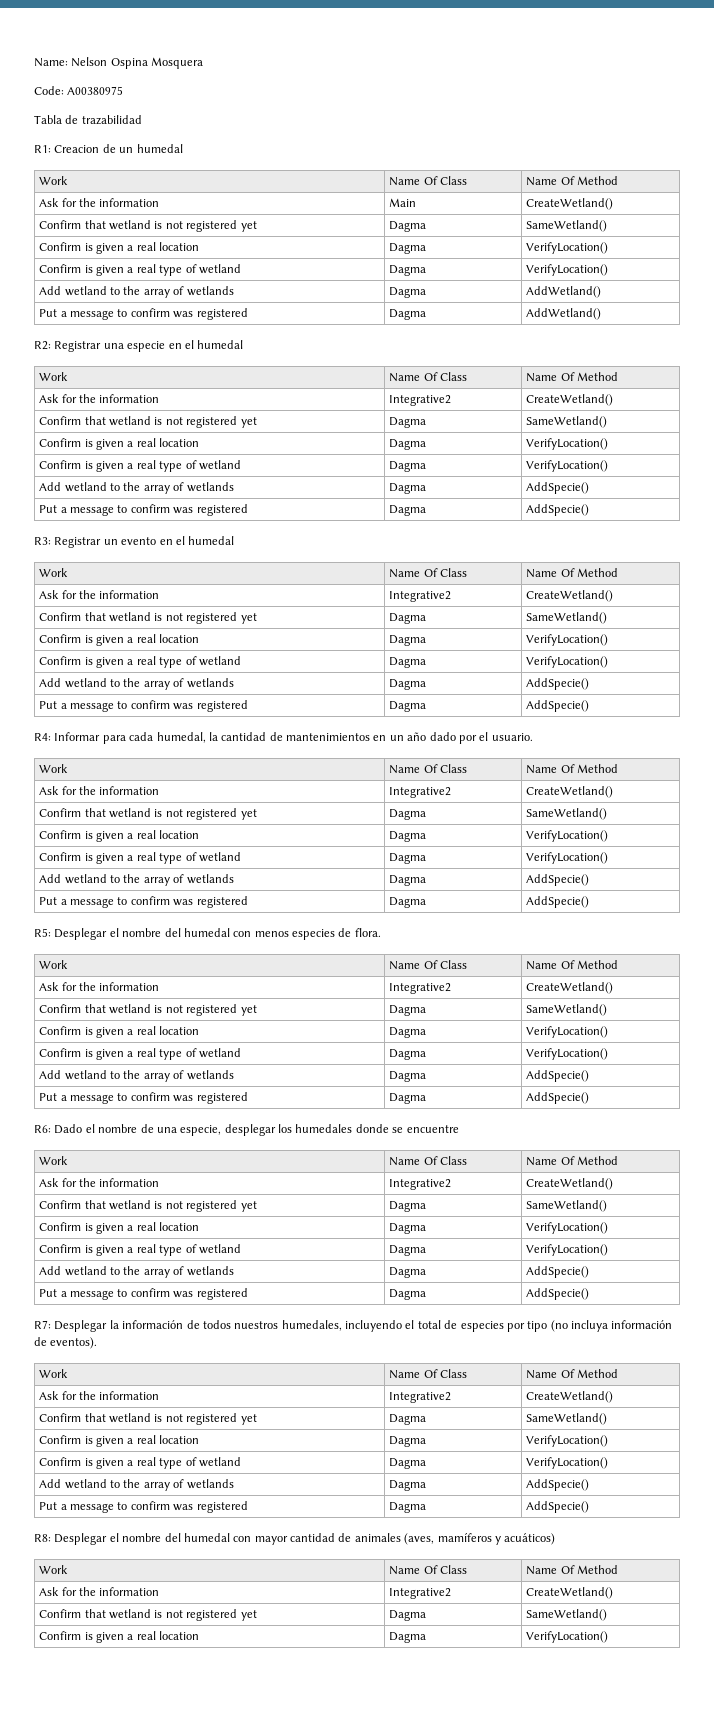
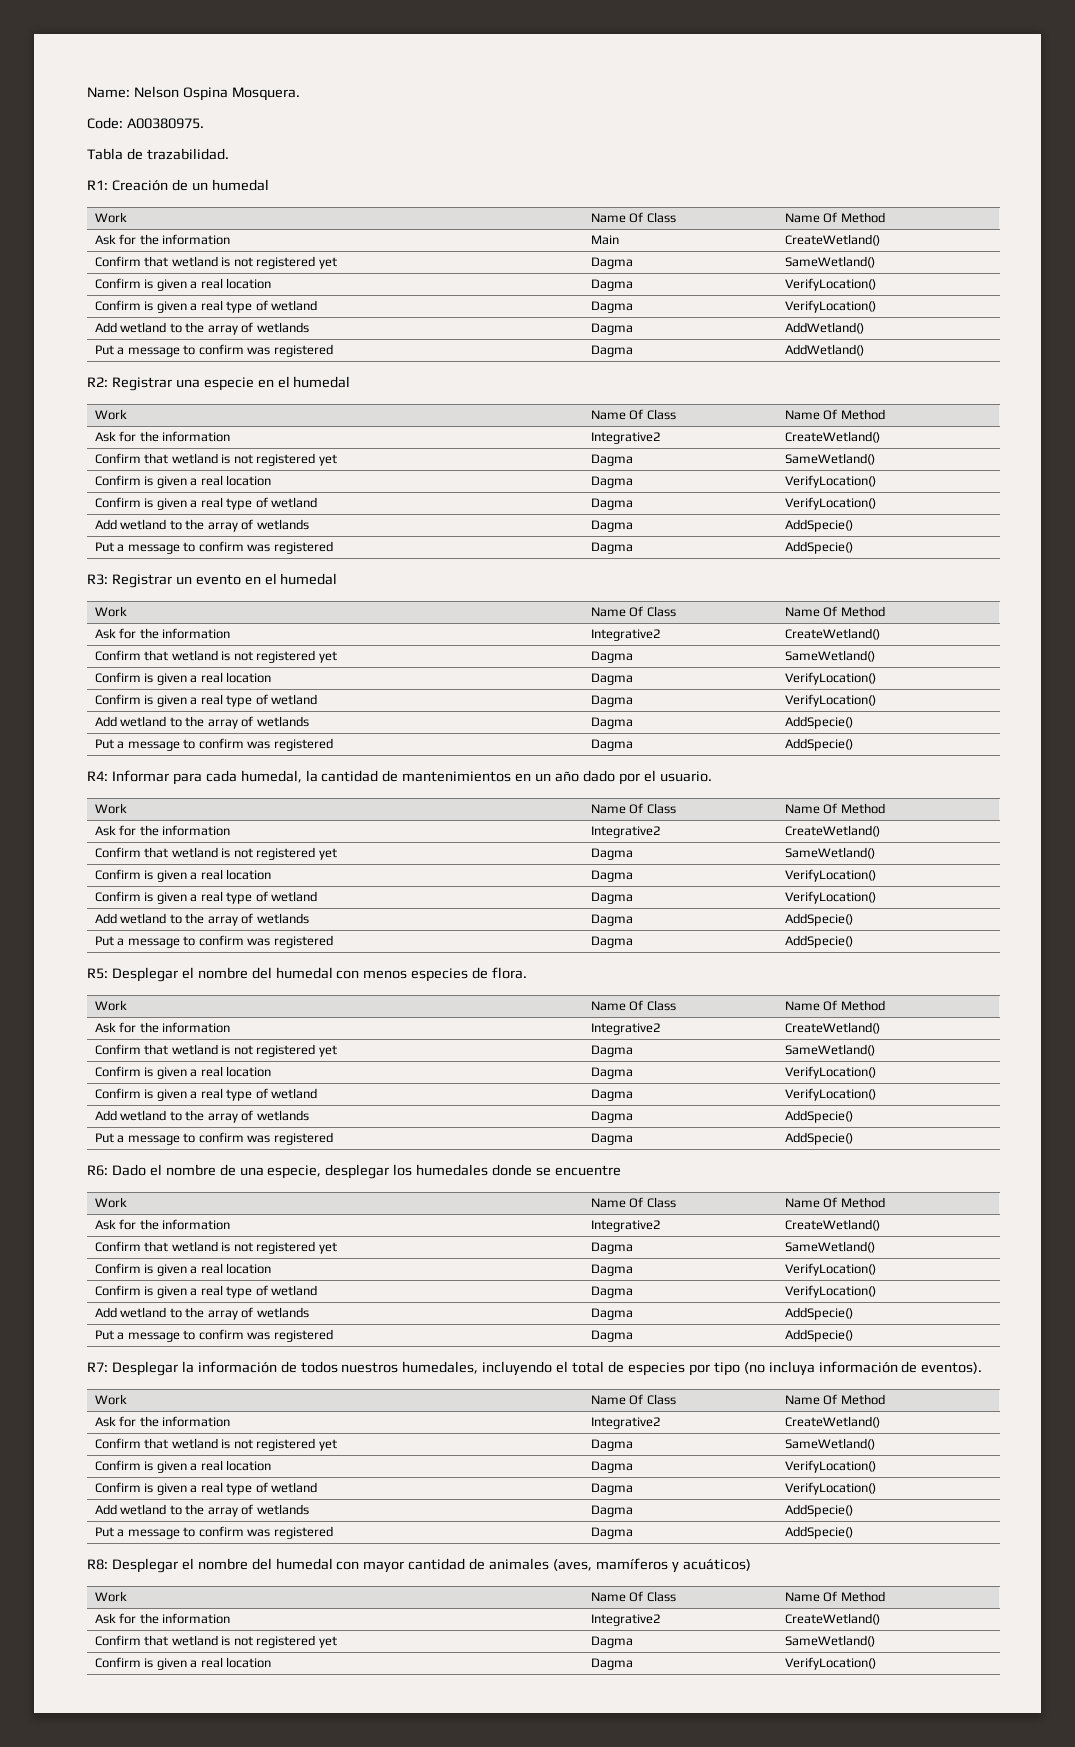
- Name: Nelson Ospina Mosquera
+ Name: Nelson Ospina Mosquera.
- Code: A00380975
+ Code: A00380975.
- Tabla de trazabilidad
+ Tabla de trazabilidad.
- R1: Creacion de un humedal
+ R1: Creación de un humedal

